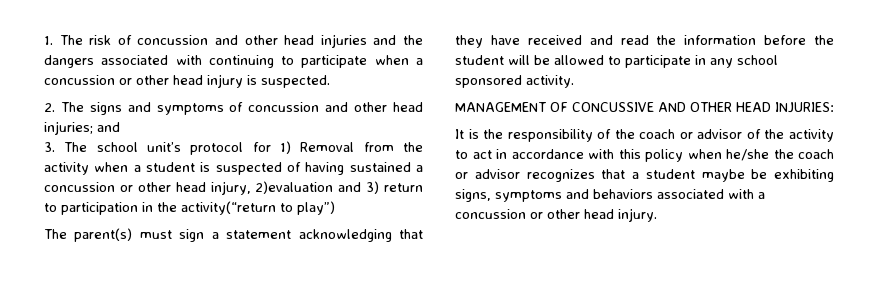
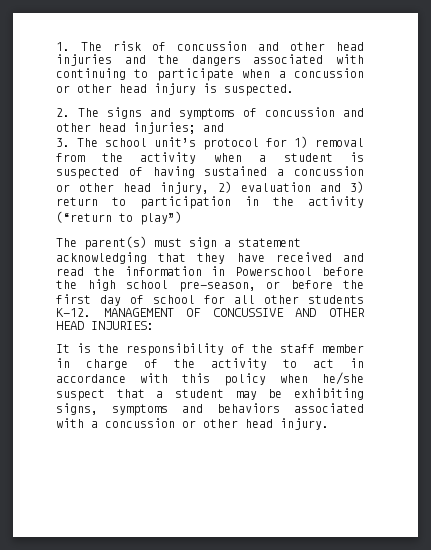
- 3. The school unit’s protocol for 1) Removal from the activity when a student is suspected of having sustained a concussion or other head injury, 2)evaluation and 3) return to participation in the activity(“return to play”)
+ 3. The school unit’s protocol for 1) removal from the activity when a student is suspected of having sustained a concussion or other head injury, 2) evaluation and 3) return to participation in the activity (“return to play”)
- The parent(s) must sign a statement acknowledging that they have received and read the information before the student will be allowed to participate in any school sponsored activity.
- MANAGEMENT OF CONCUSSIVE AND OTHER HEAD INJURIES:
+ The parent(s) must sign a statement acknowledging that they have received and read the information in Powerschool before the high school pre-season, or before the first day of school for all other students K-12. MANAGEMENT OF CONCUSSIVE AND OTHER HEAD INJURIES:
- It is the responsibility of the coach or advisor of the activity to act in accordance with this policy when he/she the coach or advisor recognizes that a student maybe be exhibiting signs, symptoms and behaviors associated with a concussion or other head injury.
+ It is the responsibility of the staff member in charge of the activity to act in accordance with this policy when he/she suspect that a student may be exhibiting signs, symptoms and behaviors associated with a concussion or other head injury.

